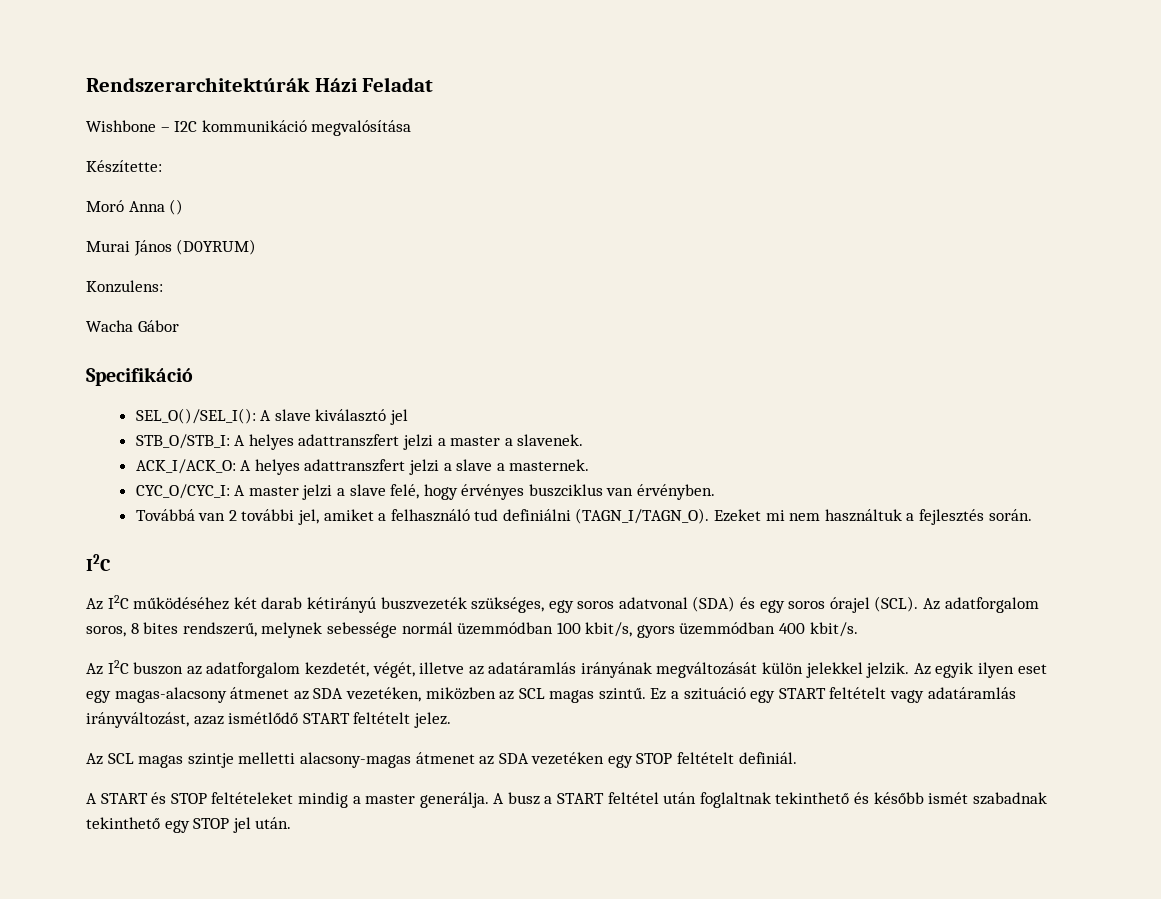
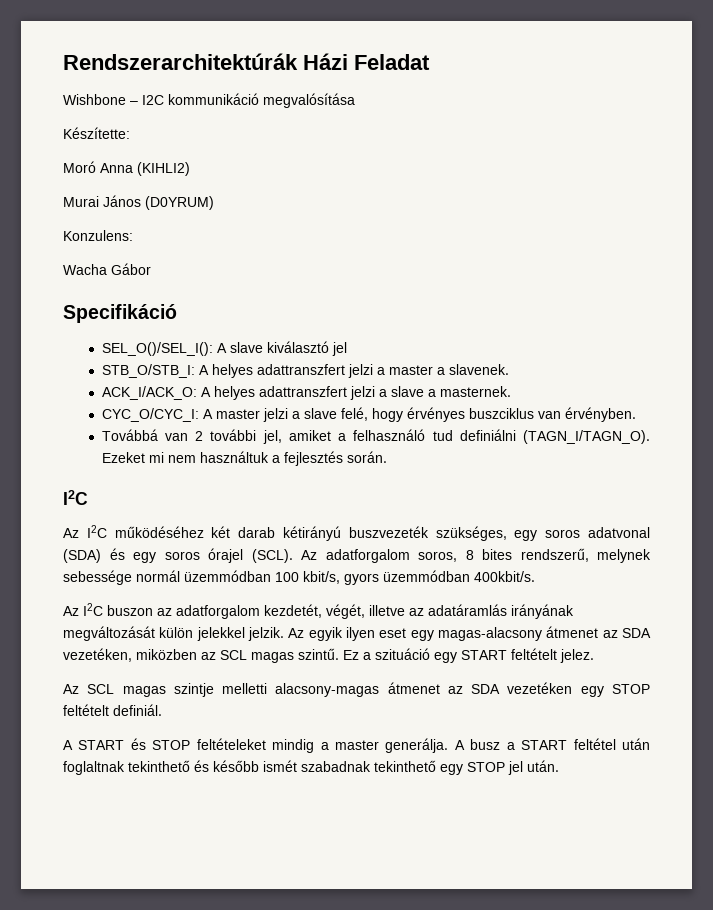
- Moró Anna ()
+ Moró Anna (KIHLI2)
- Az adatforgalom soros, 8 bites rendszerű, melynek sebessége normál üzemmódban 100 kbit/s, gyors üzemmódban 400 kbit/s.
+ Az adatforgalom soros, 8 bites rendszerű, melynek sebessége normál üzemmódban 100 kbit/s, gyors üzemmódban 400kbit/s.
- Ez a szituáció egy START feltételt vagy adatáramlás irányváltozást, azaz ismétlődő START feltételt jelez.
+ Ez a szituáció egy START feltételt jelez.

